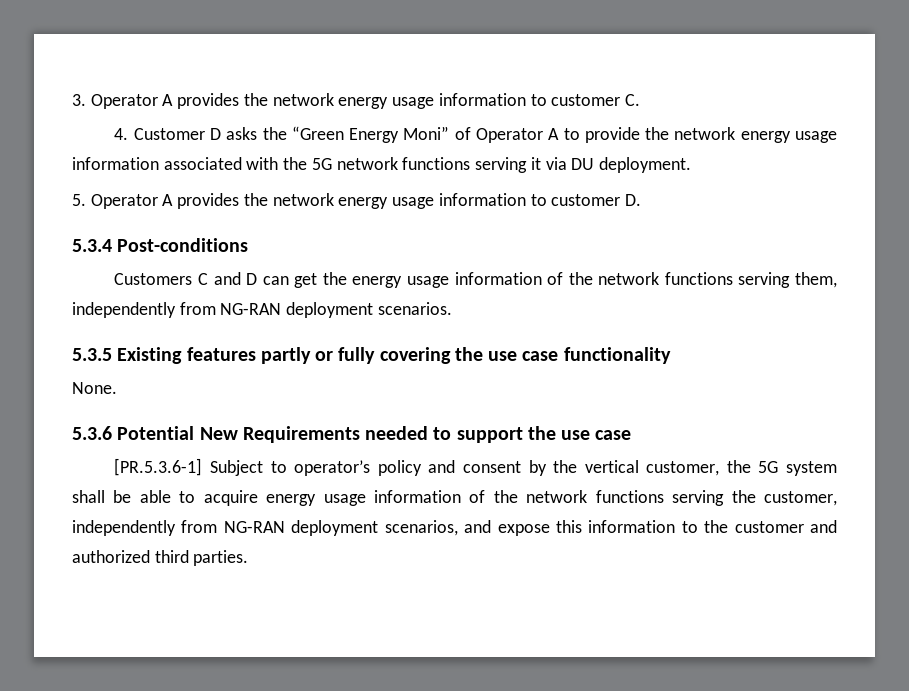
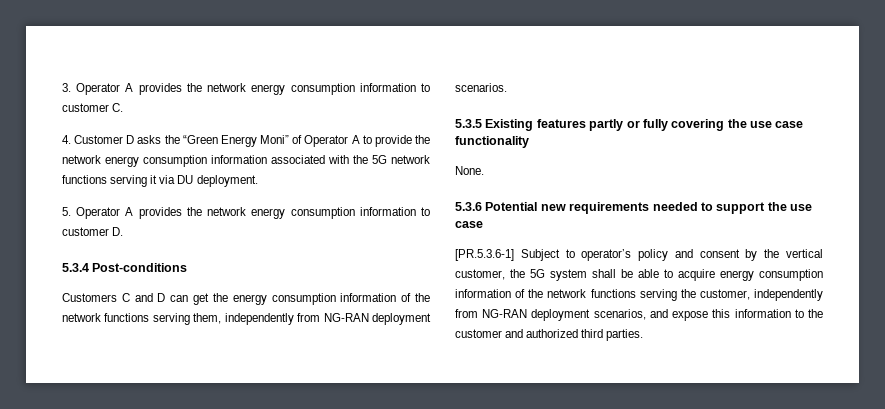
- 3. Operator A provides the network energy usage information to customer C.
+ 3. Operator A provides the network energy consumption information to customer C.
- 4. Customer D asks the “Green Energy Moni” of Operator A to provide the network energy usage information associated with the 5G network functions serving it via DU deployment.
+ 4. Customer D asks the “Green Energy Moni” of Operator A to provide the network energy consumption information associated with the 5G network functions serving it via DU deployment.
- 5. Operator A provides the network energy usage information to customer D.
+ 5. Operator A provides the network energy consumption information to customer D.
- Customers C and D can get the energy usage information of the network functions serving them, independently from NG-RAN deployment scenarios.
+ Customers C and D can get the energy consumption information of the network functions serving them, independently from NG-RAN deployment scenarios.
- 5.3.6 Potential New Requirements needed to support the use case
+ 5.3.6 Potential new requirements needed to support the use case
- [PR.5.3.6-1] Subject to operator’s policy and consent by the vertical customer, the 5G system shall be able to acquire energy usage information of the network functions serving the customer, independently from NG-RAN deployment scenarios, and expose this information to the customer and authorized third parties.
+ [PR.5.3.6-1] Subject to operator’s policy and consent by the vertical customer, the 5G system shall be able to acquire energy consumption information of the network functions serving the customer, independently from NG-RAN deployment scenarios, and expose this information to the customer and authorized third parties.

